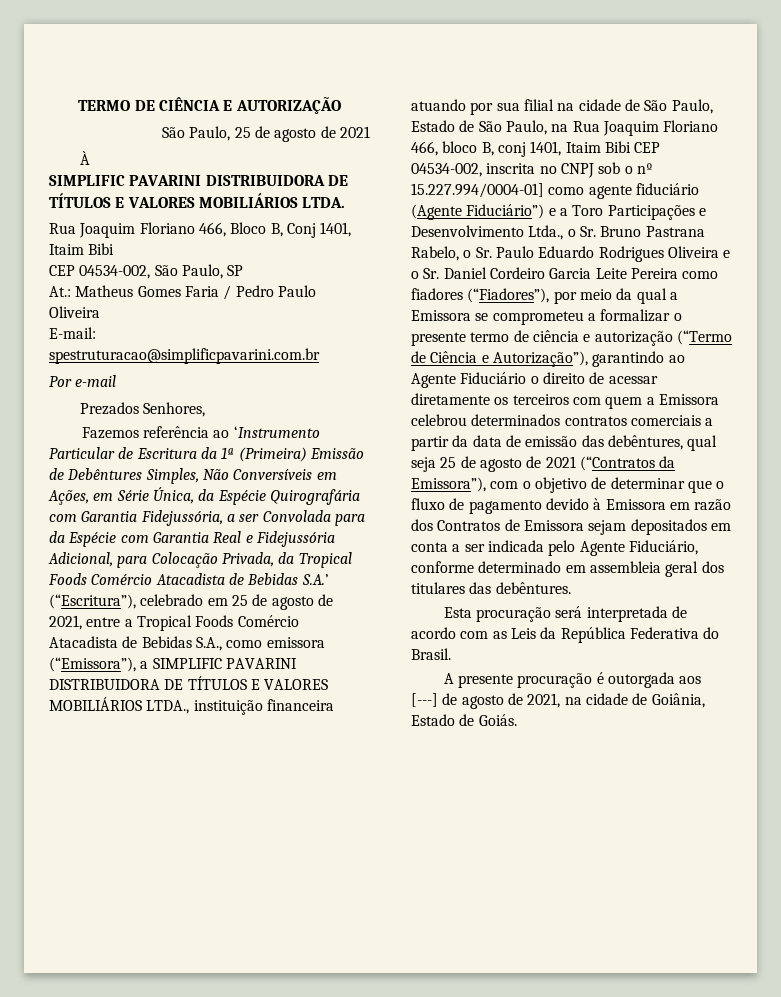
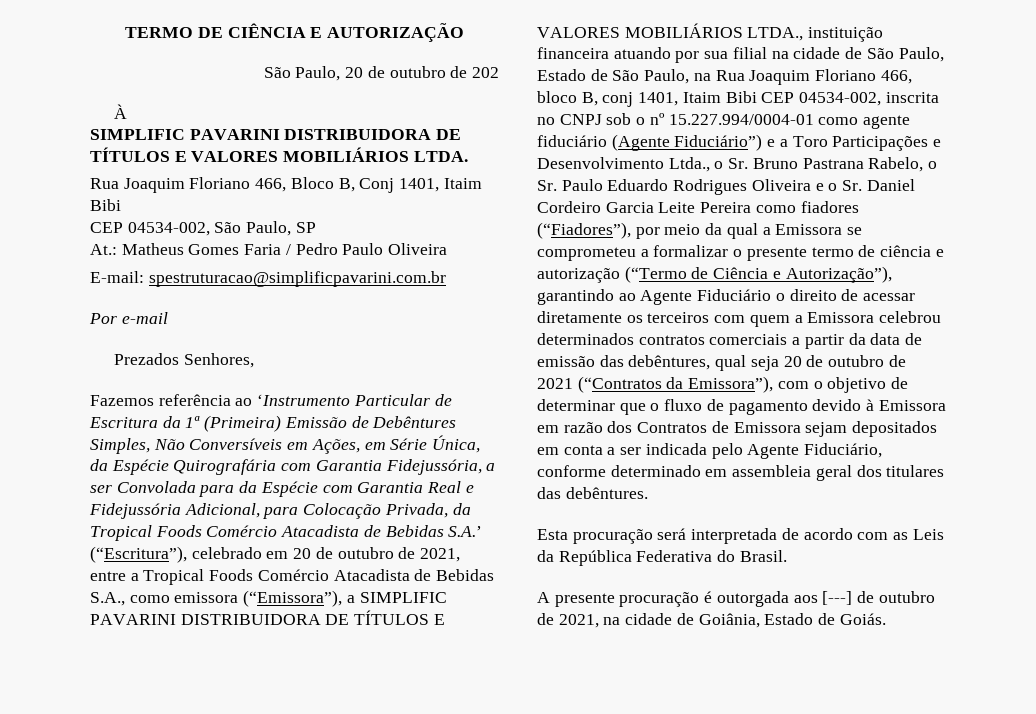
- São Paulo, 25 de agosto de 2021
+ São Paulo, 20 de outubro de 202
- Fazemos referência ao ‘Instrumento Particular de Escritura da 1ª (Primeira) Emissão de Debêntures Simples, Não Conversíveis em Ações, em Série Única, da Espécie Quirografária com Garantia Fidejussória, a ser Convolada para da Espécie com Garantia Real e Fidejussória Adicional, para Colocação Privada, da Tropical Foods Comércio Atacadista de Bebidas S.A.’ (“Escritura”), celebrado em 25 de agosto de 2021, entre a Tropical Foods Comércio Atacadista de Bebidas S.A., como emissora (“Emissora”), a SIMPLIFIC PAVARINI DISTRIBUIDORA DE TÍTULOS E VALORES MOBILIÁRIOS LTDA., instituição financeira atuando por sua filial na cidade de São Paulo, Estado de São Paulo, na Rua Joaquim Floriano 466, bloco B, conj 1401, Itaim Bibi CEP 04534-002, inscrita no CNPJ sob o nº 15.227.994/0004-01] como agente fiduciário (Agente Fiduciário”) e a Toro Participações e Desenvolvimento Ltda., o Sr. Bruno Pastrana Rabelo, o Sr. Paulo Eduardo Rodrigues Oliveira e o Sr. Daniel Cordeiro Garcia Leite Pereira como fiadores (“Fiadores”), por meio da qual a Emissora se comprometeu a formalizar o presente termo de ciência e autorização (“Termo de Ciência e Autorização”), garantindo ao Agente Fiduciário o direito de acessar diretamente os terceiros com quem a Emissora celebrou determinados contratos comerciais a partir da data de emissão das debêntures, qual seja 25 de agosto de 2021 (“Contratos da Emissora”), com o objetivo de determinar que o fluxo de pagamento devido à Emissora em razão dos Contratos de Emissora sejam depositados em conta a ser indicada pelo Agente Fiduciário, conforme determinado em assembleia geral dos titulares das debêntures.
+ Fazemos referência ao ‘Instrumento Particular de Escritura da 1ª (Primeira) Emissão de Debêntures Simples, Não Conversíveis em Ações, em Série Única, da Espécie Quirografária com Garantia Fidejussória, a ser Convolada para da Espécie com Garantia Real e Fidejussória Adicional, para Colocação Privada, da Tropical Foods Comércio Atacadista de Bebidas S.A.’ (“Escritura”), celebrado em 20 de outubro de 2021, entre a Tropical Foods Comércio Atacadista de Bebidas S.A., como emissora (“Emissora”), a SIMPLIFIC PAVARINI DISTRIBUIDORA DE TÍTULOS E VALORES MOBILIÁRIOS LTDA., instituição financeira atuando por sua filial na cidade de São Paulo, Estado de São Paulo, na Rua Joaquim Floriano 466, bloco B, conj 1401, Itaim Bibi CEP 04534-002, inscrita no CNPJ sob o nº 15.227.994/0004-01 como agente fiduciário (Agente Fiduciário”) e a Toro Participações e Desenvolvimento Ltda., o Sr. Bruno Pastrana Rabelo, o Sr. Paulo Eduardo Rodrigues Oliveira e o Sr. Daniel Cordeiro Garcia Leite Pereira como fiadores (“Fiadores”), por meio da qual a Emissora se comprometeu a formalizar o presente termo de ciência e autorização (“Termo de Ciência e Autorização”), garantindo ao Agente Fiduciário o direito de acessar diretamente os terceiros com quem a Emissora celebrou determinados contratos comerciais a partir da data de emissão das debêntures, qual seja 20 de outubro de 2021 (“Contratos da Emissora”), com o objetivo de determinar que o fluxo de pagamento devido à Emissora em razão dos Contratos de Emissora sejam depositados em conta a ser indicada pelo Agente Fiduciário, conforme determinado em assembleia geral dos titulares das debêntures.
- A presente procuração é outorgada aos [---] de agosto de 2021, na cidade de Goiânia, Estado de Goiás.
+ A presente procuração é outorgada aos [---] de outubro de 2021, na cidade de Goiânia, Estado de Goiás.

